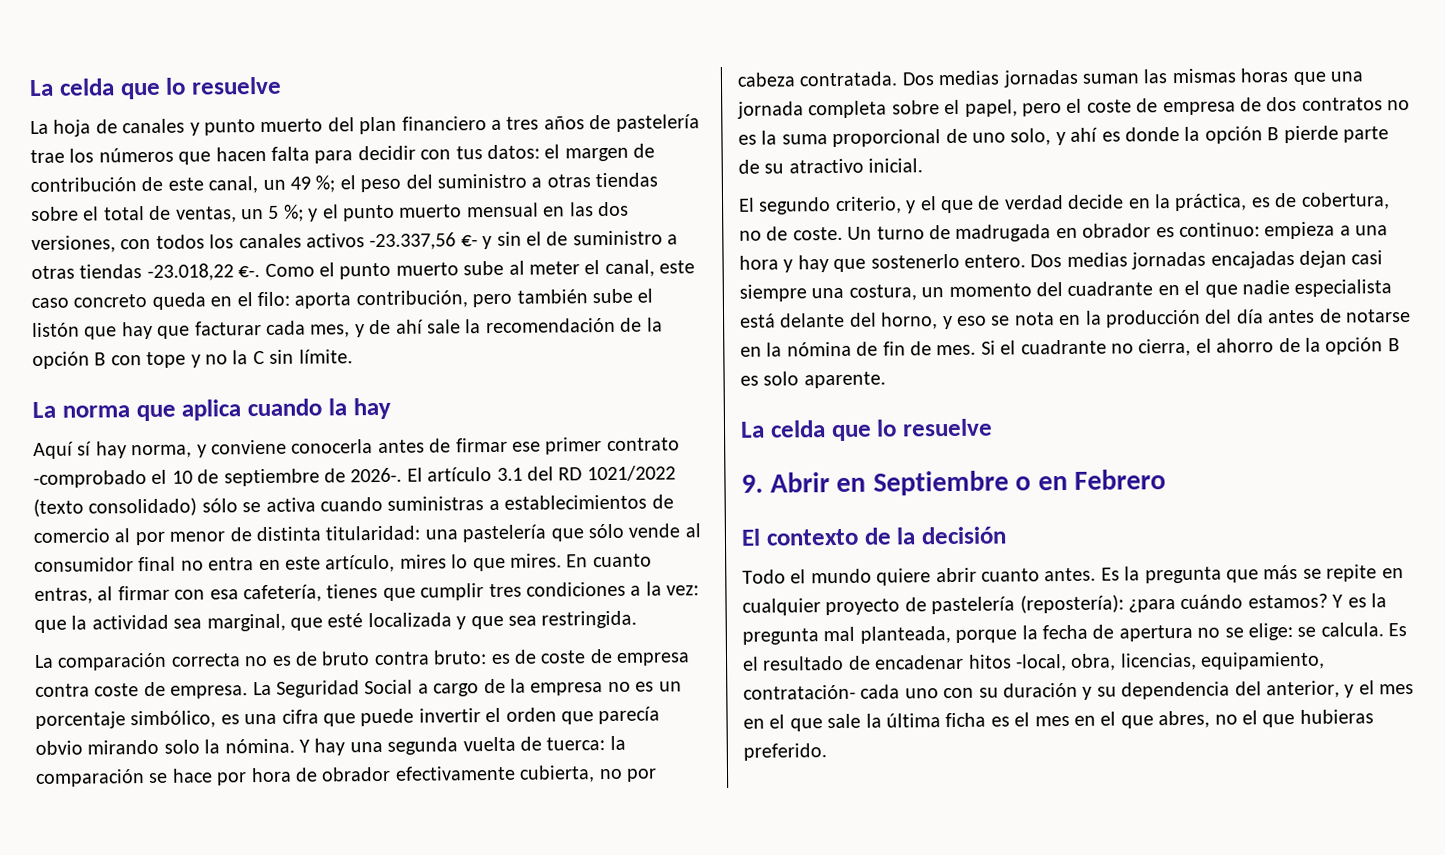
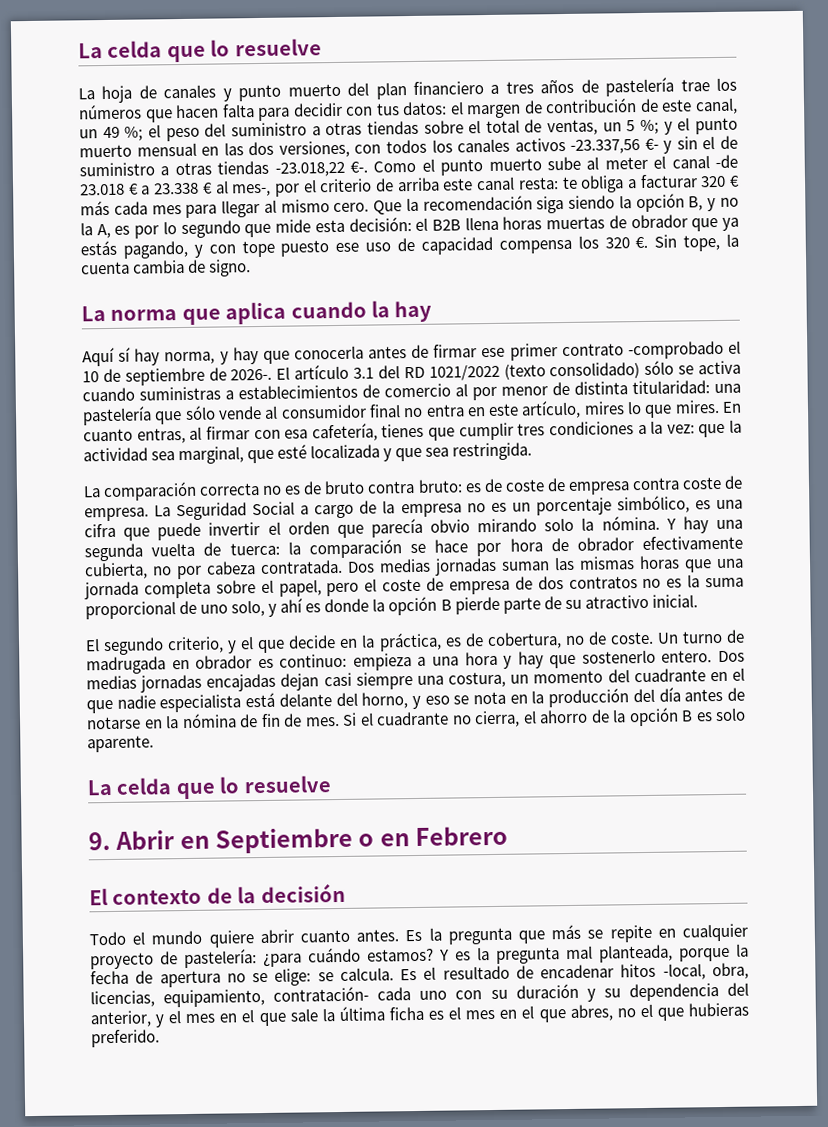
- Como el punto muerto sube al meter el canal, este caso concreto queda en el filo: aporta contribución, pero también sube el listón que hay que facturar cada mes, y de ahí sale la recomendación de la opción B con tope y no la C sin límite.
+ Como el punto muerto sube al meter el canal -de 23.018 € a 23.338 € al mes-, por el criterio de arriba este canal resta: te obliga a facturar 320 € más cada mes para llegar al mismo cero. Que la recomendación siga siendo la opción B, y no la A, es por lo segundo que mide esta decisión: el B2B llena horas muertas de obrador que ya estás pagando, y con tope puesto ese uso de capacidad compensa los 320 €. Sin tope, la cuenta cambia de signo.
- Aquí sí hay norma, y conviene conocerla antes de firmar ese primer contrato -comprobado el 10 de septiembre de 2026-.
+ Aquí sí hay norma, y hay que conocerla antes de firmar ese primer contrato -comprobado el 10 de septiembre de 2026-.
- El segundo criterio, y el que de verdad decide en la práctica, es de cobertura, no de coste.
+ El segundo criterio, y el que decide en la práctica, es de cobertura, no de coste.
- Es la pregunta que más se repite en cualquier proyecto de pastelería (repostería): ¿para cuándo estamos?
+ Es la pregunta que más se repite en cualquier proyecto de pastelería: ¿para cuándo estamos?

